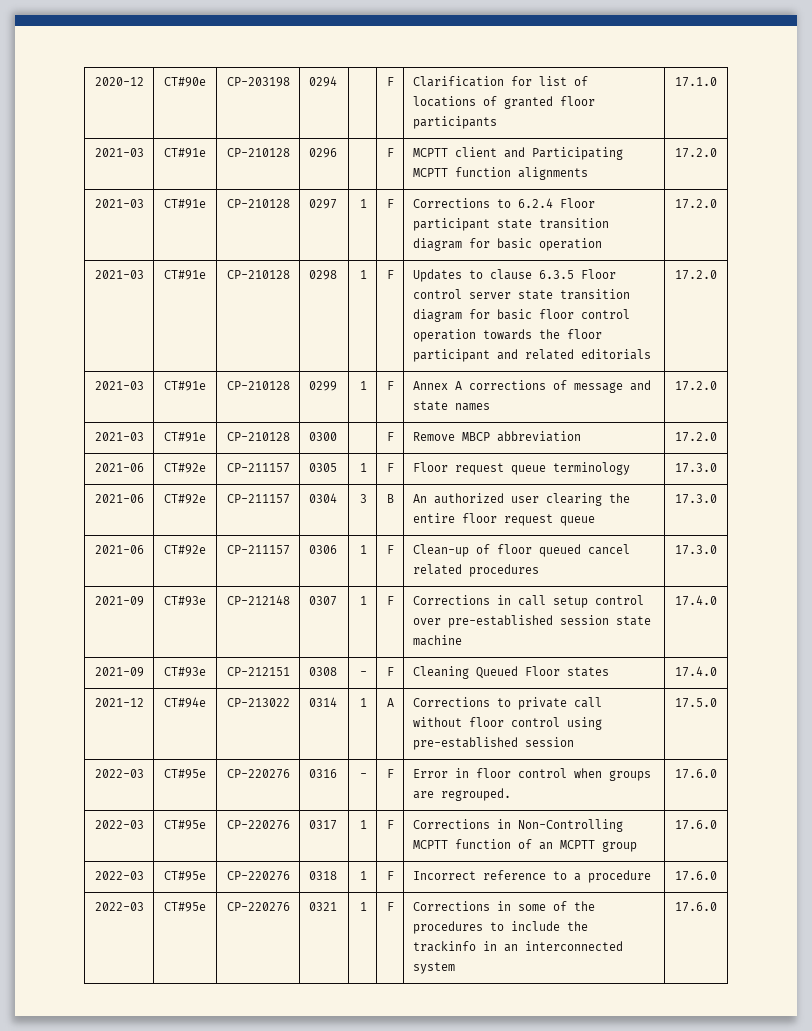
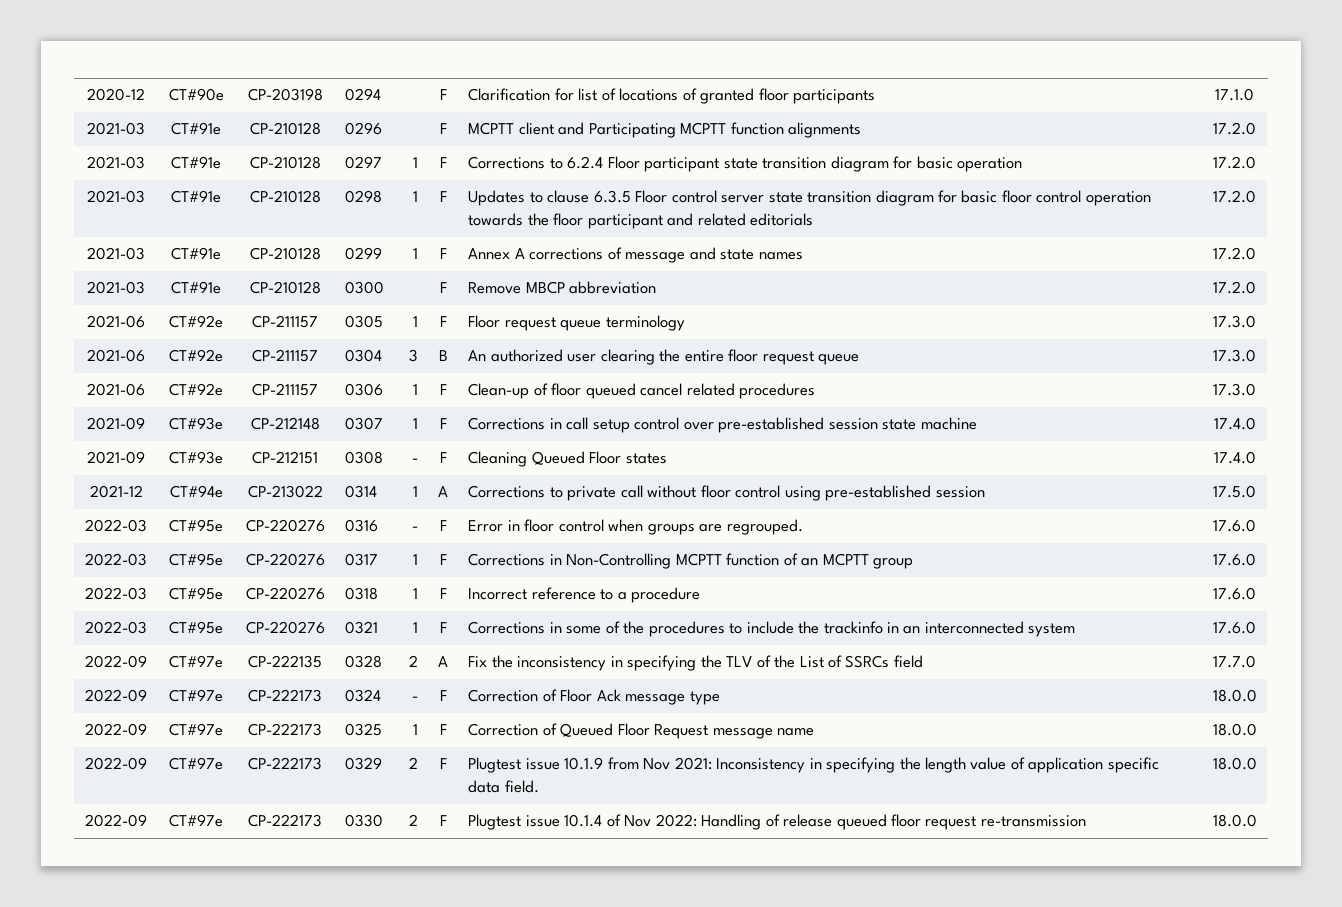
+ 2022-09 | CT#97e | CP-222135 | 0328 | 2 | A | Fix the inconsistency in specifying the TLV of the List of SSRCs field | 17.7.0
+ 2022-09 | CT#97e | CP-222173 | 0324 | - | F | Correction of Floor Ack message type | 18.0.0
+ 2022-09 | CT#97e | CP-222173 | 0325 | 1 | F | Correction of Queued Floor Request message name | 18.0.0
+ 2022-09 | CT#97e | CP-222173 | 0329 | 2 | F | Plugtest issue 10.1.9 from Nov 2021: Inconsistency in specifying the length value of application specific data field. | 18.0.0
+ 2022-09 | CT#97e | CP-222173 | 0330 | 2 | F | Plugtest issue 10.1.4 of Nov 2022: Handling of release queued floor request re-transmission | 18.0.0

